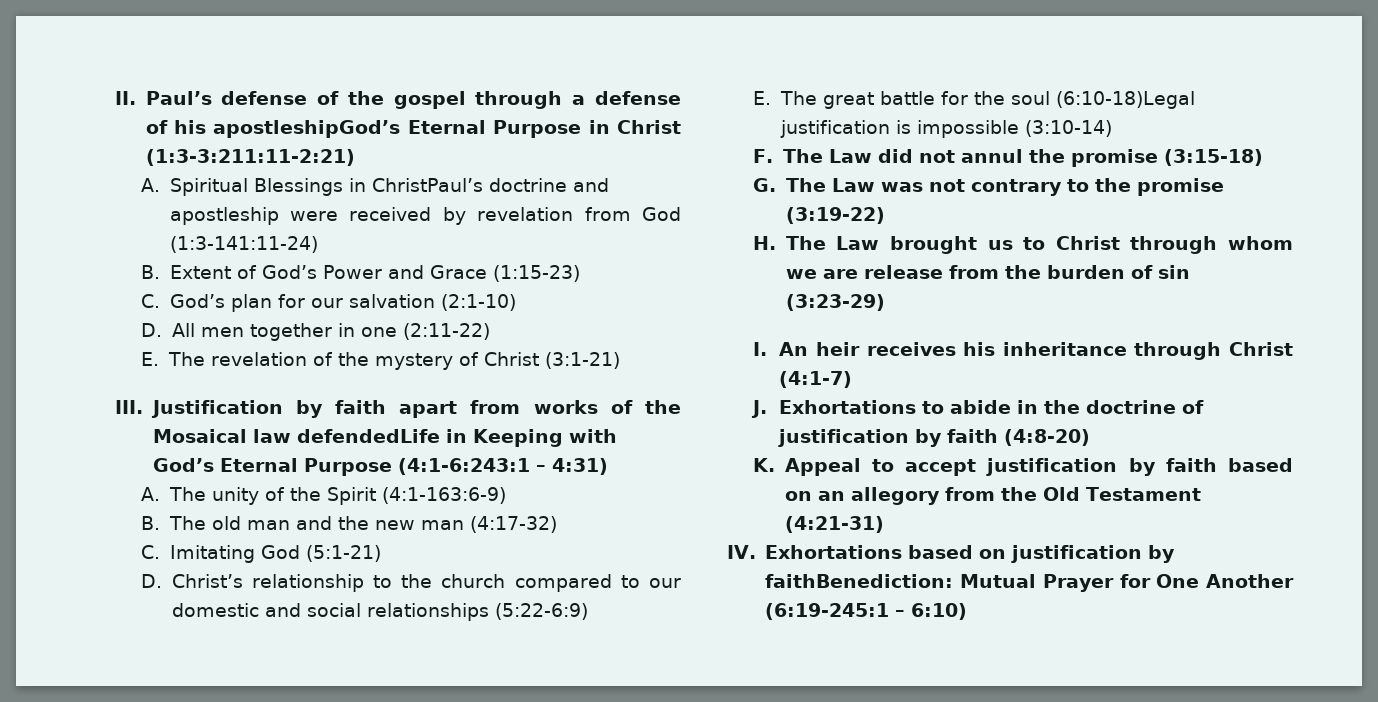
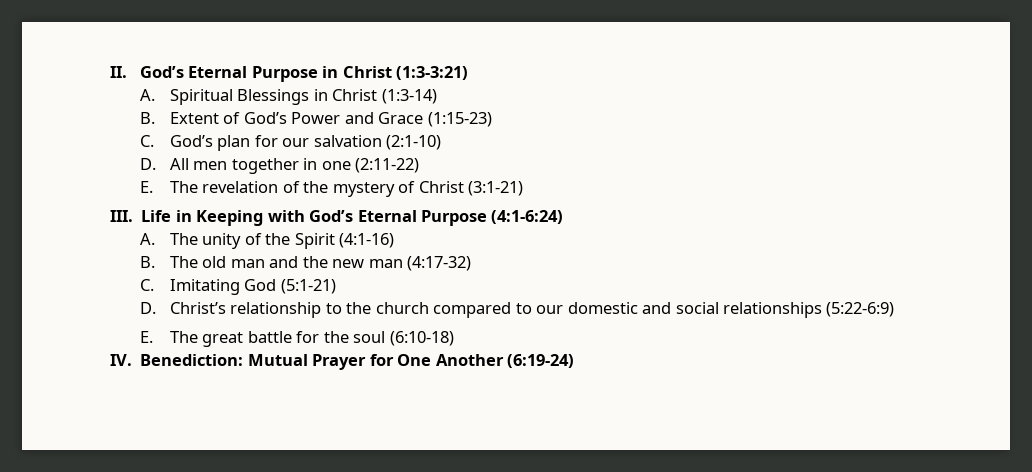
- II. Paul’s defense of the gospel through a defense of his apostleshipGod’s Eternal Purpose in Christ (1:3-3:211:11-2:21)
+ II. God’s Eternal Purpose in Christ (1:3-3:21)
- A. Spiritual Blessings in ChristPaul’s doctrine and apostleship were received by revelation from God (1:3-141:11-24)
+ A. Spiritual Blessings in Christ (1:3-14)
- III. Justification by faith apart from works of the Mosaical law defendedLife in Keeping with God’s Eternal Purpose (4:1-6:243:1 – 4:31)
+ III. Life in Keeping with God’s Eternal Purpose (4:1-6:24)
- A. The unity of the Spirit (4:1-163:6-9)
+ A. The unity of the Spirit (4:1-16)
- E. The great battle for the soul (6:10-18)Legal justification is impossible (3:10-14)
- F. The Law did not annul the promise (3:15-18)
- G. The Law was not contrary to the promise (3:19-22)
- H. The Law brought us to Christ through whom we are release from the burden of sin (3:23-29)
- I. An heir receives his inheritance through Christ (4:1-7)
- J. Exhortations to abide in the doctrine of justification by faith (4:8-20)
- K. Appeal to accept justification by faith based on an allegory from the Old Testament (4:21-31)
- IV. Exhortations based on justification by faithBenediction: Mutual Prayer for One Another (6:19-245:1 – 6:10)
+ E. The great battle for the soul (6:10-18)
+ IV. Benediction: Mutual Prayer for One Another (6:19-24)

